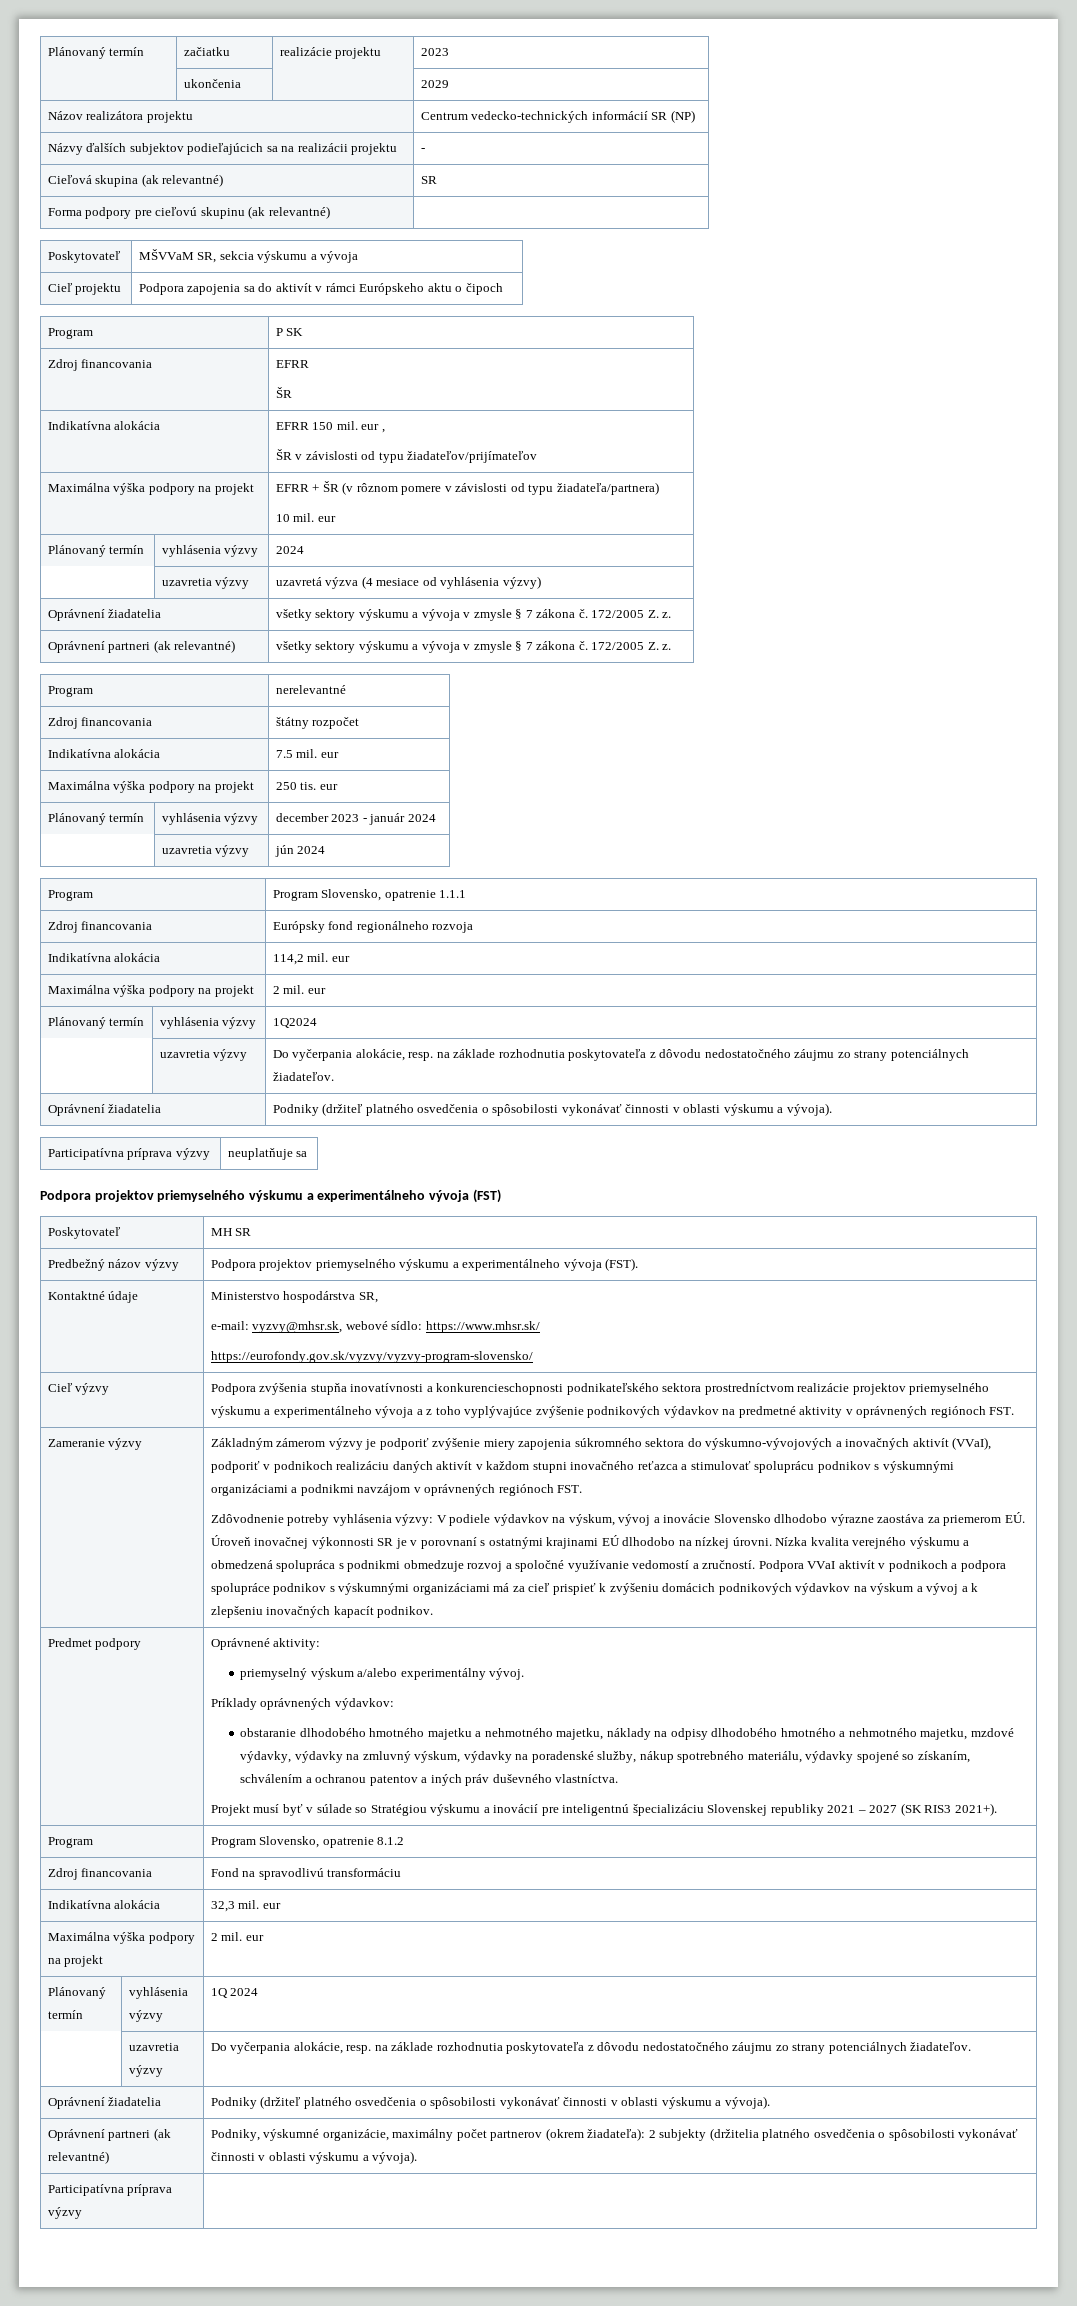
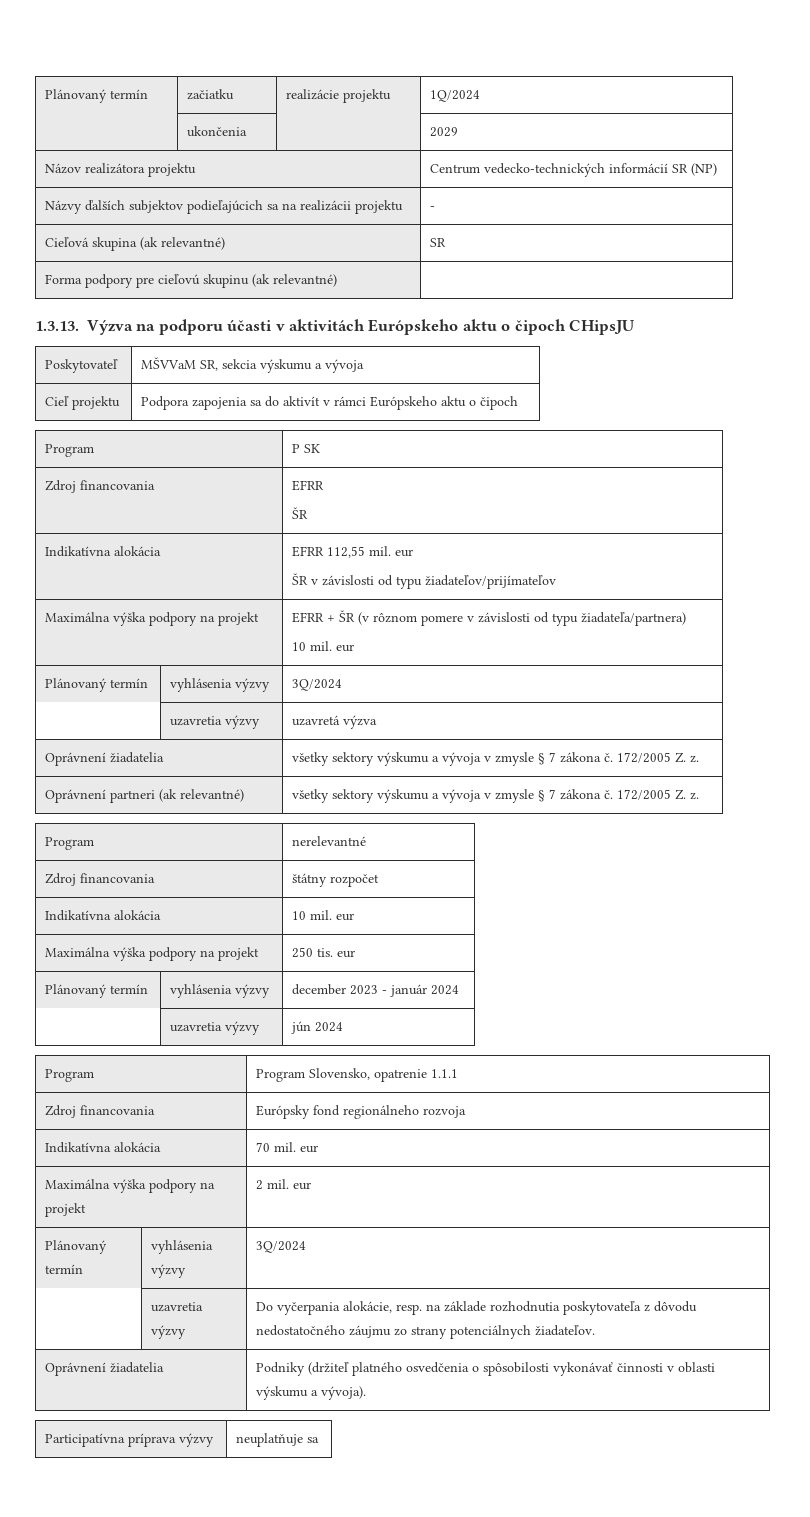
- Plánovaný termín | začiatku | realizácie projektu | 2023
+ Plánovaný termín | začiatku | realizácie projektu | 1Q/2024
+ 1.3.13. Výzva na podporu účasti v aktivitách Európskeho aktu o čipoch CHipsJU
- Indikatívna alokácia | EFRR 150 mil. eur ,
+ Indikatívna alokácia | EFRR 112,55 mil. eur
  Maximálna výška podpory na projekt | EFRR + ŠR (v rôznom pomere v závislosti od typu žiadateľa/partnera)
  10 mil. eur
- Plánovaný termín | vyhlásenia výzvy | 2024
+ Plánovaný termín | vyhlásenia výzvy | 3Q/2024
- | uzavretia výzvy | uzavretá výzva (4 mesiace od vyhlásenia výzvy)
+ | uzavretia výzvy | uzavretá výzva
- Indikatívna alokácia | 7.5 mil. eur
+ Indikatívna alokácia | 10 mil. eur
- Indikatívna alokácia | 114,2 mil. eur
+ Indikatívna alokácia | 70 mil. eur
  Maximálna výška podpory na projekt | 2 mil. eur
- Plánovaný termín | vyhlásenia výzvy | 1Q2024
+ Plánovaný termín | vyhlásenia výzvy | 3Q/2024
- Podpora projektov priemyselného výskumu a experimentálneho vývoja (FST)
- Poskytovateľ | MH SR
- Predbežný názov výzvy | Podpora projektov priemyselného výskumu a experimentálneho vývoja (FST).
- Kontaktné údaje | Ministerstvo hospodárstva SR,
- e-mail: vyzvy@mhsr.sk, webové sídlo: https://www.mhsr.sk/
- https://eurofondy.gov.sk/vyzvy/vyzvy-program-slovensko/
- Cieľ výzvy | Podpora zvýšenia stupňa inovatívnosti a konkurencieschopnosti podnikateľského sektora prostredníctvom realizácie projektov priemyselného výskumu a experimentálneho vývoja a z toho vyplývajúce zvýšenie podnikových výdavkov na predmetné aktivity v oprávnených regiónoch FST.
- Zameranie výzvy | Základným zámerom výzvy je podporiť zvýšenie miery zapojenia súkromného sektora do výskumno-vývojových a inovačných aktivít (VVaI), podporiť v podnikoch realizáciu daných aktivít v každom stupni inovačného reťazca a stimulovať spoluprácu podnikov s výskumnými organizáciami a podnikmi navzájom v oprávnených regiónoch FST.
- Zdôvodnenie potreby vyhlásenia výzvy: V podiele výdavkov na výskum, vývoj a inovácie Slovensko dlhodobo výrazne zaostáva za priemerom EÚ. Úroveň inovačnej výkonnosti SR je v porovnaní s ostatnými krajinami EÚ dlhodobo na nízkej úrovni. Nízka kvalita verejného výskumu a obmedzená spolupráca s podnikmi obmedzuje rozvoj a spoločné využívanie vedomostí a zručností. Podpora VVaI aktivít v podnikoch a podpora spolupráce podnikov s výskumnými organizáciami má za cieľ prispieť k zvýšeniu domácich podnikových výdavkov na výskum a vývoj a k zlepšeniu inovačných kapacít podnikov.
- Predmet podpory | Oprávnené aktivity:
- priemyselný výskum a/alebo experimentálny vývoj.
- Príklady oprávnených výdavkov:
- obstaranie dlhodobého hmotného majetku a nehmotného majetku, náklady na odpisy dlhodobého hmotného a nehmotného majetku, mzdové výdavky, výdavky na zmluvný výskum, výdavky na poradenské služby, nákup spotrebného materiálu, výdavky spojené so získaním, schválením a ochranou patentov a iných práv duševného vlastníctva.
- Projekt musí byť v súlade so Stratégiou výskumu a inovácií pre inteligentnú špecializáciu Slovenskej republiky 2021 – 2027 (SK RIS3 2021+).
- Program | Program Slovensko, opatrenie 8.1.2
- Zdroj financovania | Fond na spravodlivú transformáciu
- Indikatívna alokácia | 32,3 mil. eur
- Maximálna výška podpory na projekt | 2 mil. eur
- Plánovaný termín | vyhlásenia výzvy | 1Q 2024
- | uzavretia výzvy | Do vyčerpania alokácie, resp. na základe rozhodnutia poskytovateľa z dôvodu nedostatočného záujmu zo strany potenciálnych žiadateľov.
- Oprávnení žiadatelia | Podniky (držiteľ platného osvedčenia o spôsobilosti vykonávať činnosti v oblasti výskumu a vývoja).
- Oprávnení partneri (ak relevantné) | Podniky, výskumné organizácie, maximálny počet partnerov (okrem žiadateľa): 2 subjekty (držitelia platného osvedčenia o spôsobilosti vykonávať činnosti v oblasti výskumu a vývoja).
- Participatívna príprava výzvy |

